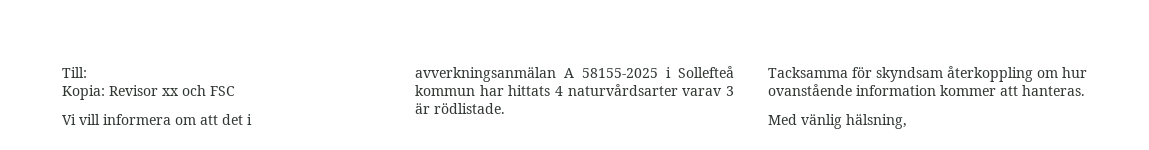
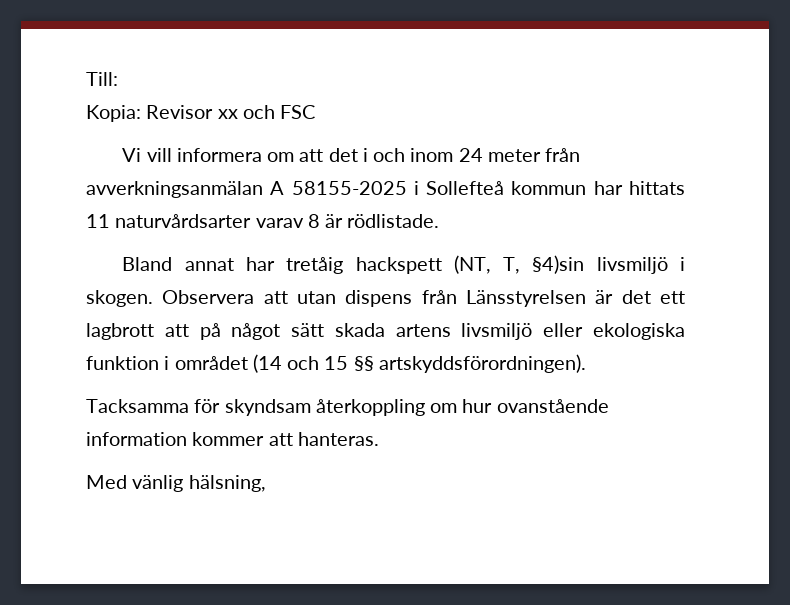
- Vi vill informera om att det i avverkningsanmälan A 58155-2025 i Sollefteå kommun har hittats 4 naturvårdsarter varav 3 är rödlistade.
+ Vi vill informera om att det i och inom 24 meter från avverkningsanmälan A 58155-2025 i Sollefteå kommun har hittats 11 naturvårdsarter varav 8 är rödlistade.
+ Bland annat har tretåig hackspett (NT, T, §4)sin livsmiljö i skogen. Observera att utan dispens från Länsstyrelsen är det ett lagbrott att på något sätt skada artens livsmiljö eller ekologiska funktion i området (14 och 15 §§ artskyddsförordningen).

